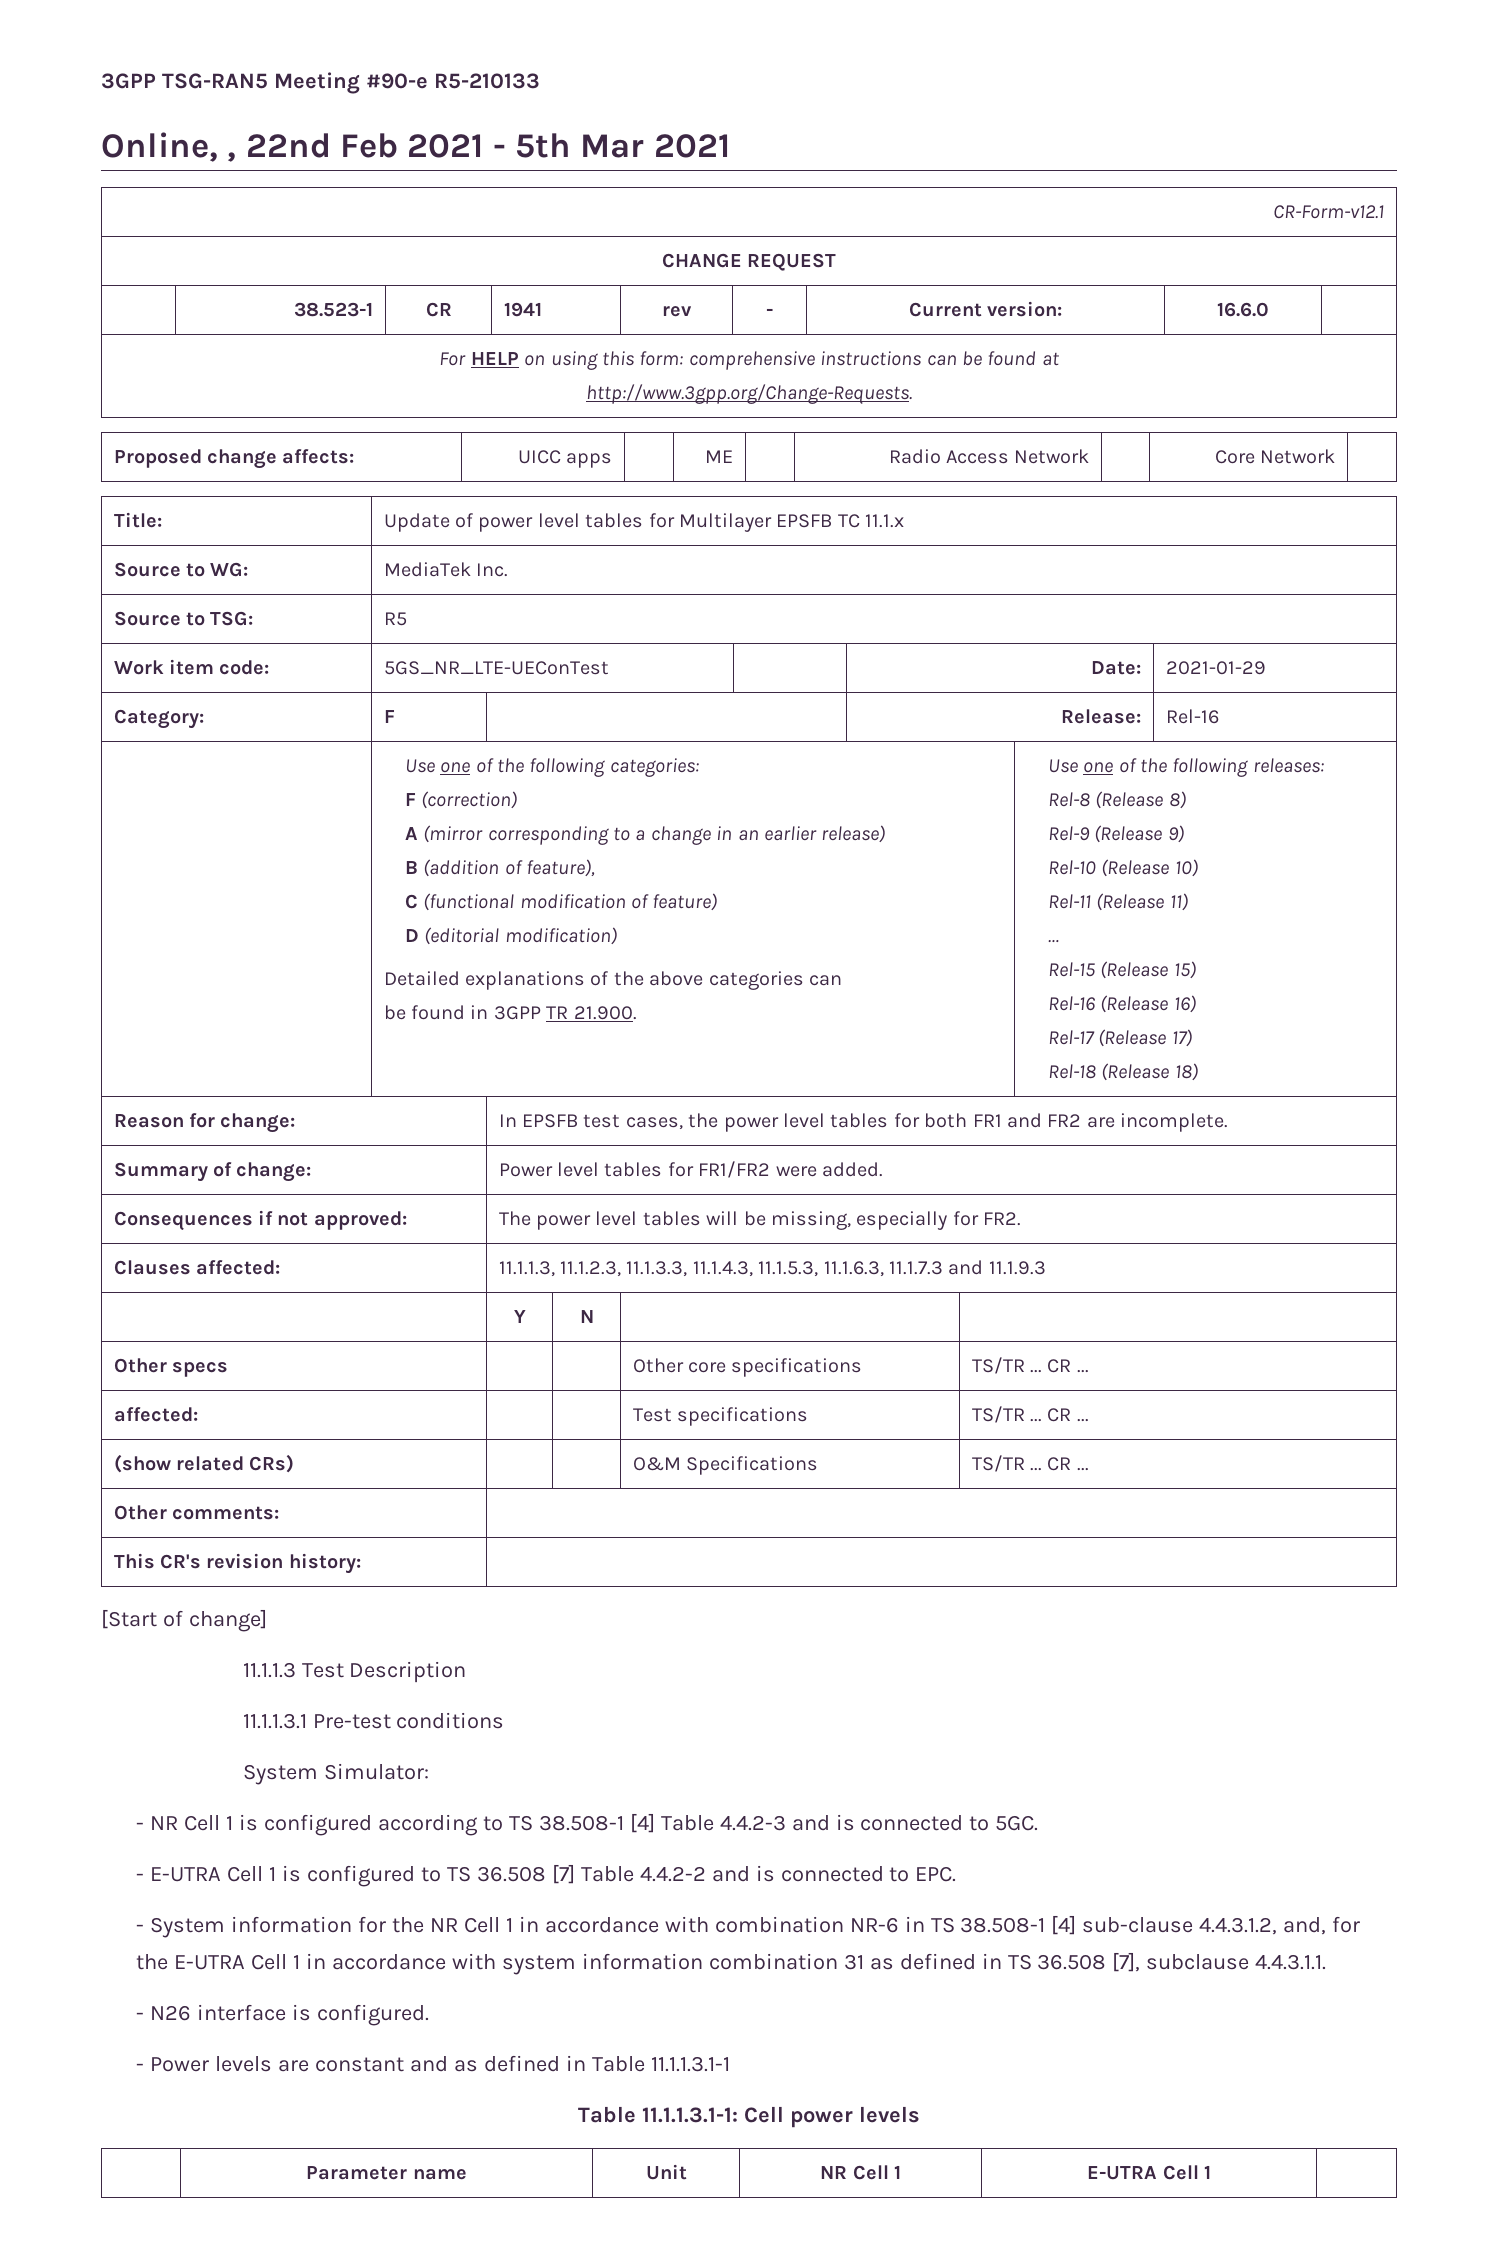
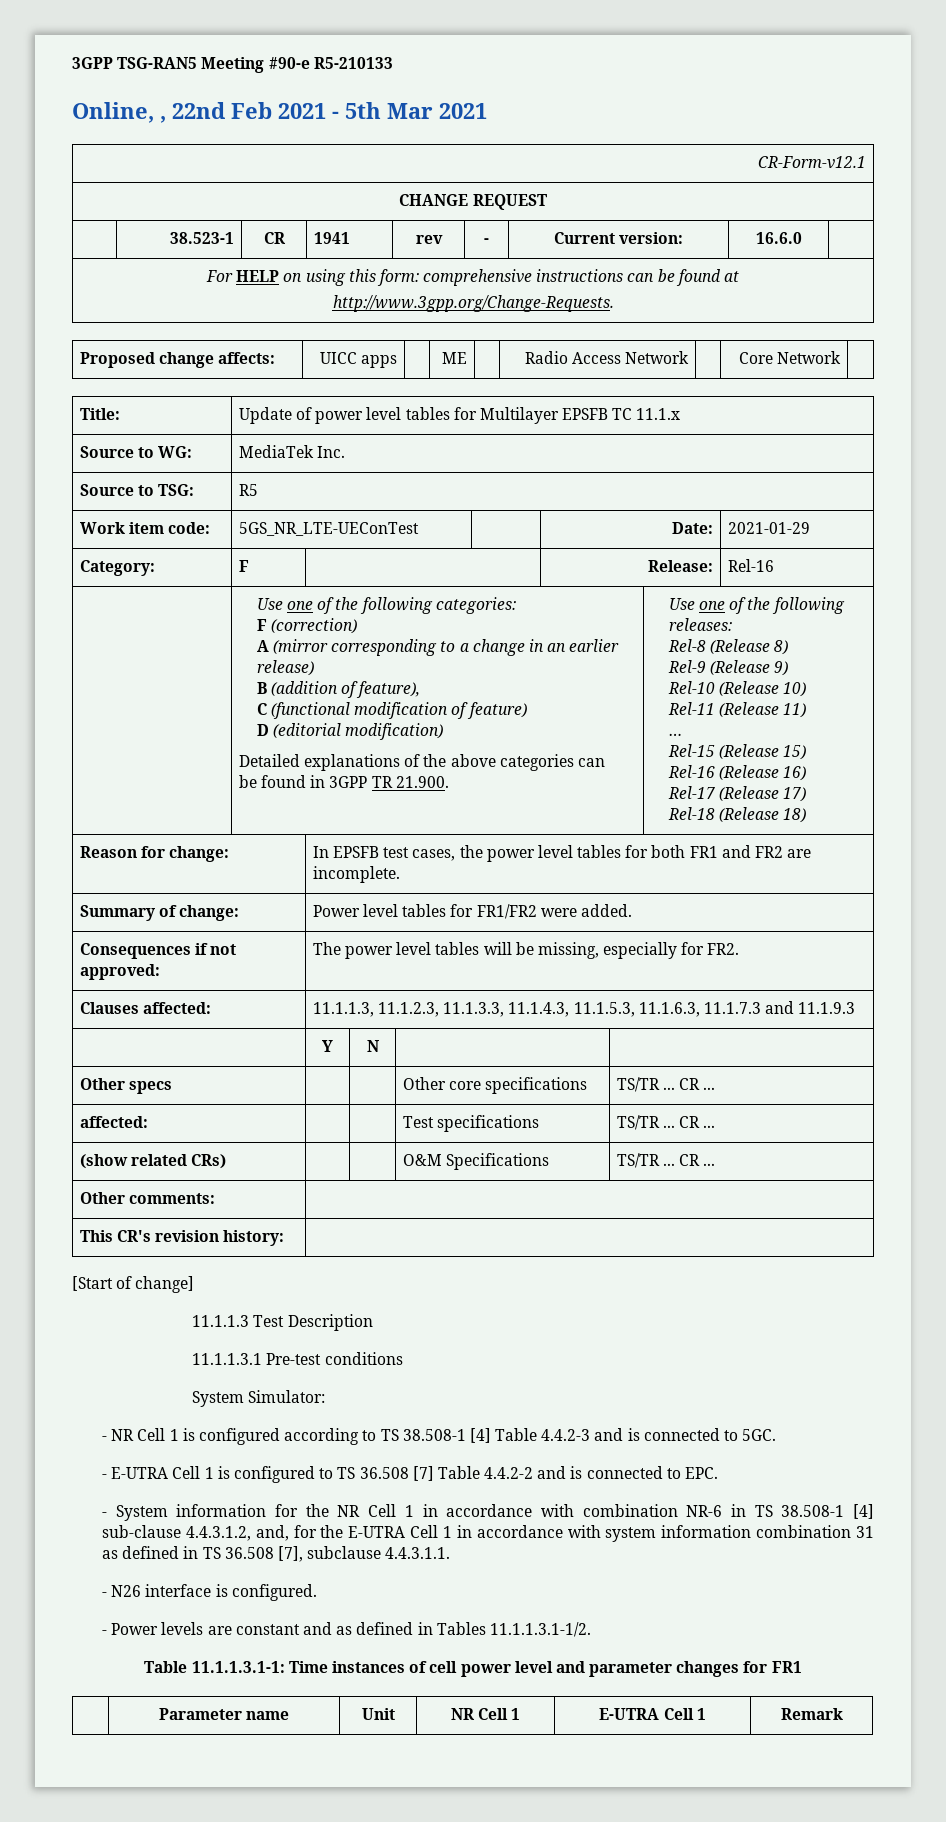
- - Power levels are constant and as defined in Table 11.1.1.3.1-1
+ - Power levels are constant and as defined in Tables 11.1.1.3.1-1/2.
- Table 11.1.1.3.1-1: Cell power levels
+ Table 11.1.1.3.1-1: Time instances of cell power level and parameter changes for FR1
- | Parameter name | Unit | NR Cell 1 | E-UTRA Cell 1 |
+ | Parameter name | Unit | NR Cell 1 | E-UTRA Cell 1 | Remark

